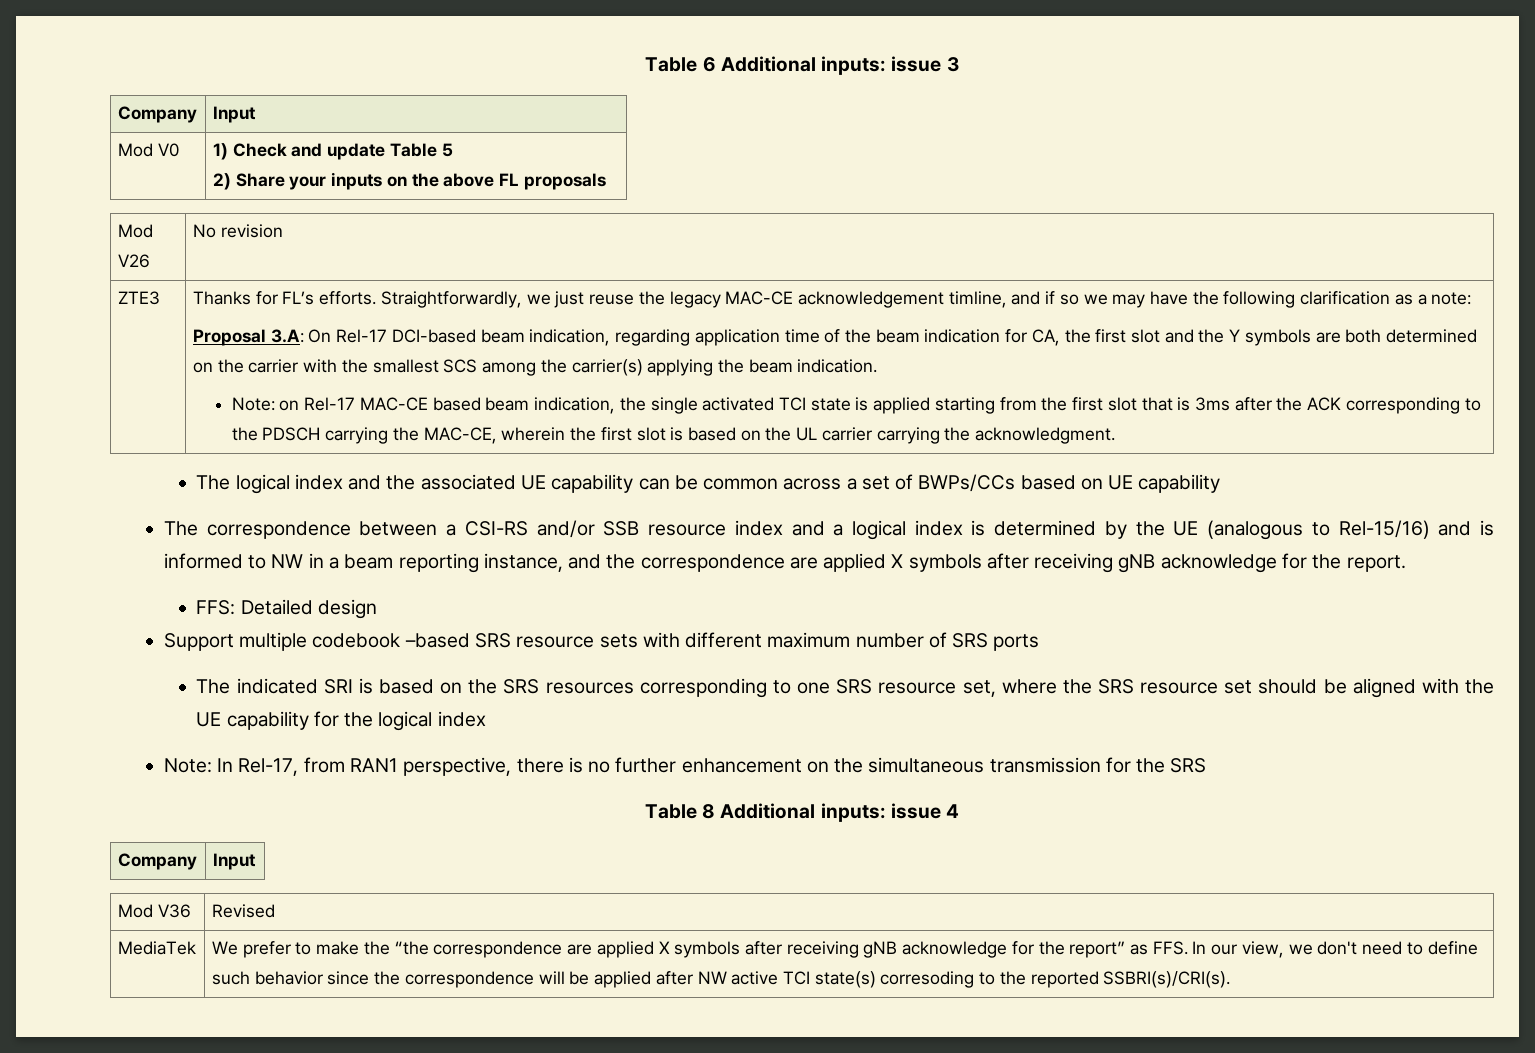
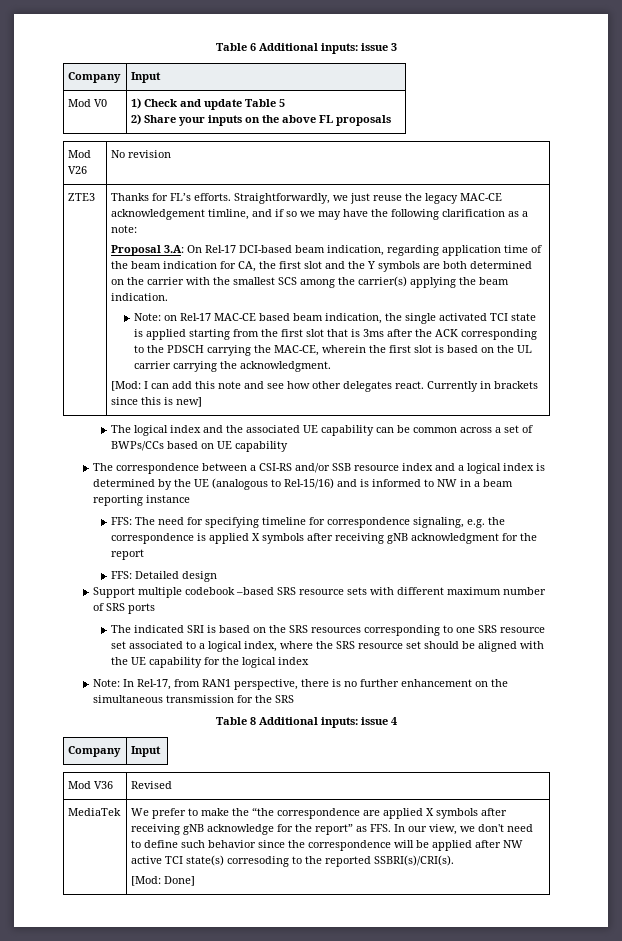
+ [Mod: I can add this note and see how other delegates react. Currently in brackets since this is new]
- The correspondence between a CSI-RS and/or SSB resource index and a logical index is determined by the UE (analogous to Rel-15/16) and is informed to NW in a beam reporting instance, and the correspondence are applied X symbols after receiving gNB acknowledge for the report.
+ The correspondence between a CSI-RS and/or SSB resource index and a logical index is determined by the UE (analogous to Rel-15/16) and is informed to NW in a beam reporting instance
+ FFS: The need for specifying timeline for correspondence signaling, e.g. the correspondence is applied X symbols after receiving gNB acknowledgment for the report
- The indicated SRI is based on the SRS resources corresponding to one SRS resource set, where the SRS resource set should be aligned with the UE capability for the logical index
+ The indicated SRI is based on the SRS resources corresponding to one SRS resource set associated to a logical index, where the SRS resource set should be aligned with the UE capability for the logical index
+ [Mod: Done]

